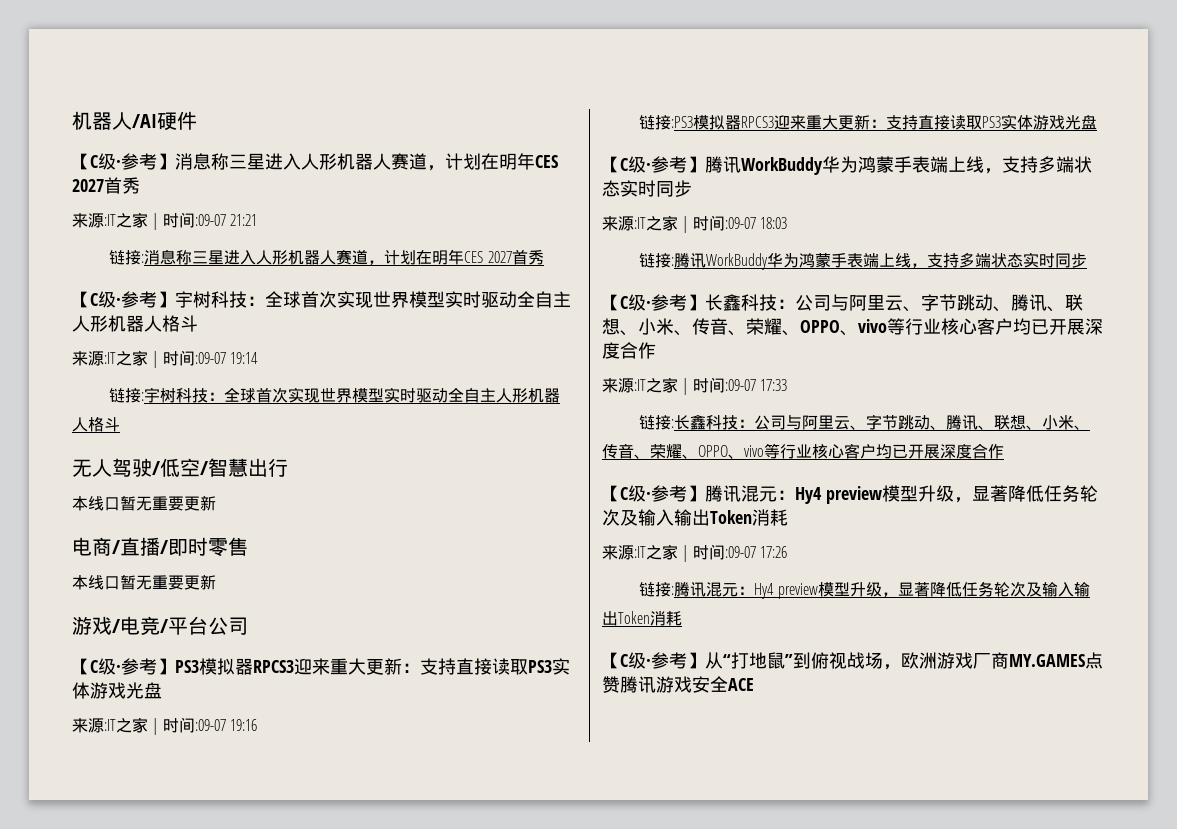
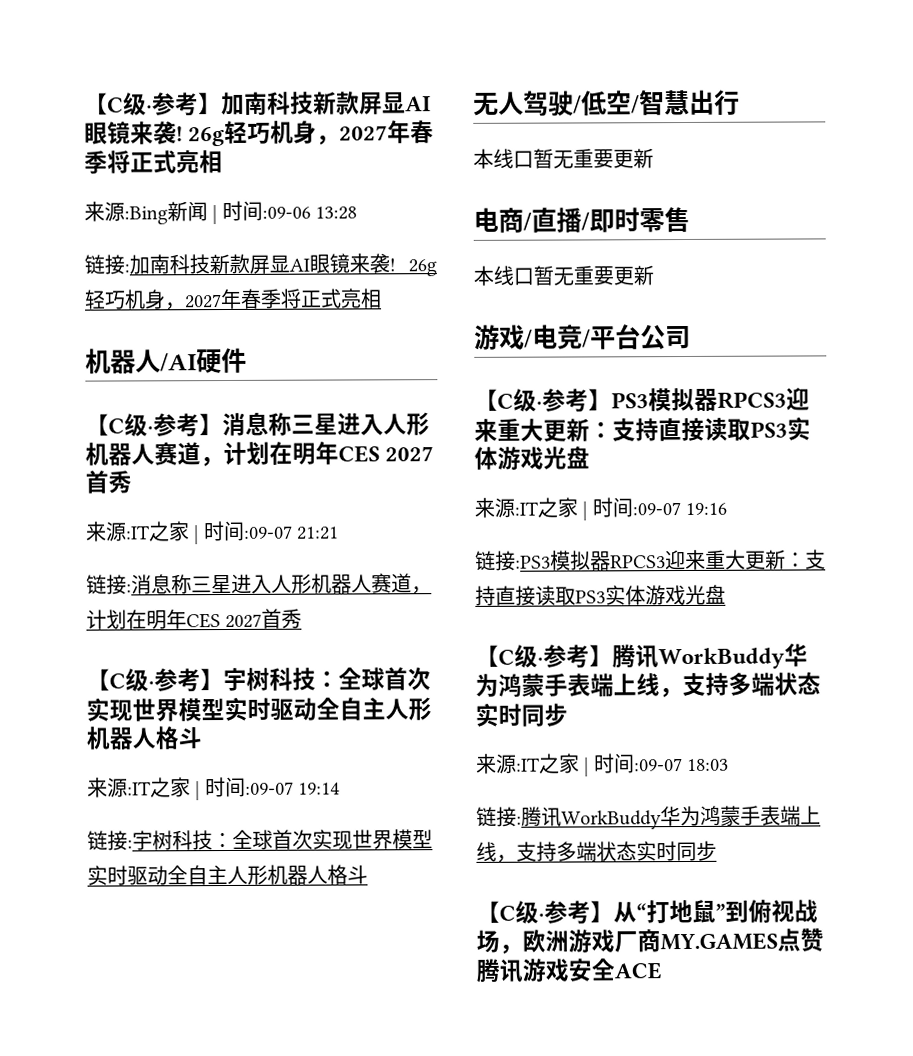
+ 【C级·参考】加南科技新款屏显AI眼镜来袭! 26g轻巧机身，2027年春季将正式亮相
+ 来源:Bing新闻 | 时间:09-06 13:28
+ 链接:加南科技新款屏显AI眼镜来袭! 26g轻巧机身，2027年春季将正式亮相
- 【C级·参考】长鑫科技：公司与阿里云、字节跳动、腾讯、联想、小米、传音、荣耀、OPPO、vivo等行业核心客户均已开展深度合作
- 来源:IT之家 | 时间:09-07 17:33
- 链接:长鑫科技：公司与阿里云、字节跳动、腾讯、联想、小米、传音、荣耀、OPPO、vivo等行业核心客户均已开展深度合作
- 【C级·参考】腾讯混元：Hy4 preview模型升级，显著降低任务轮次及输入输出Token消耗
- 来源:IT之家 | 时间:09-07 17:26
- 链接:腾讯混元：Hy4 preview模型升级，显著降低任务轮次及输入输出Token消耗

